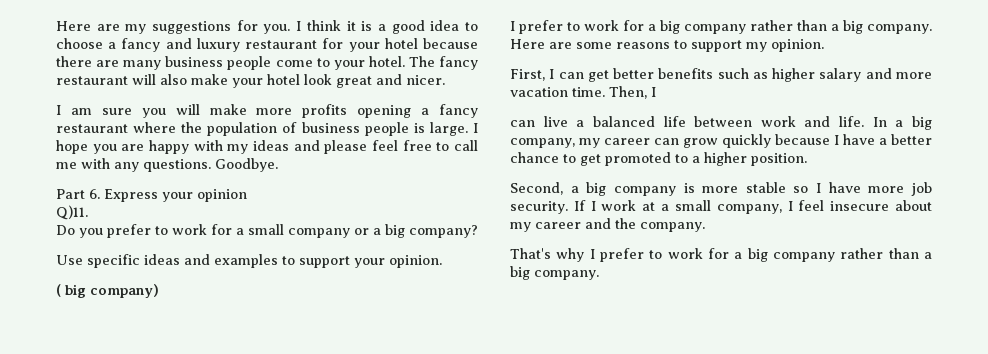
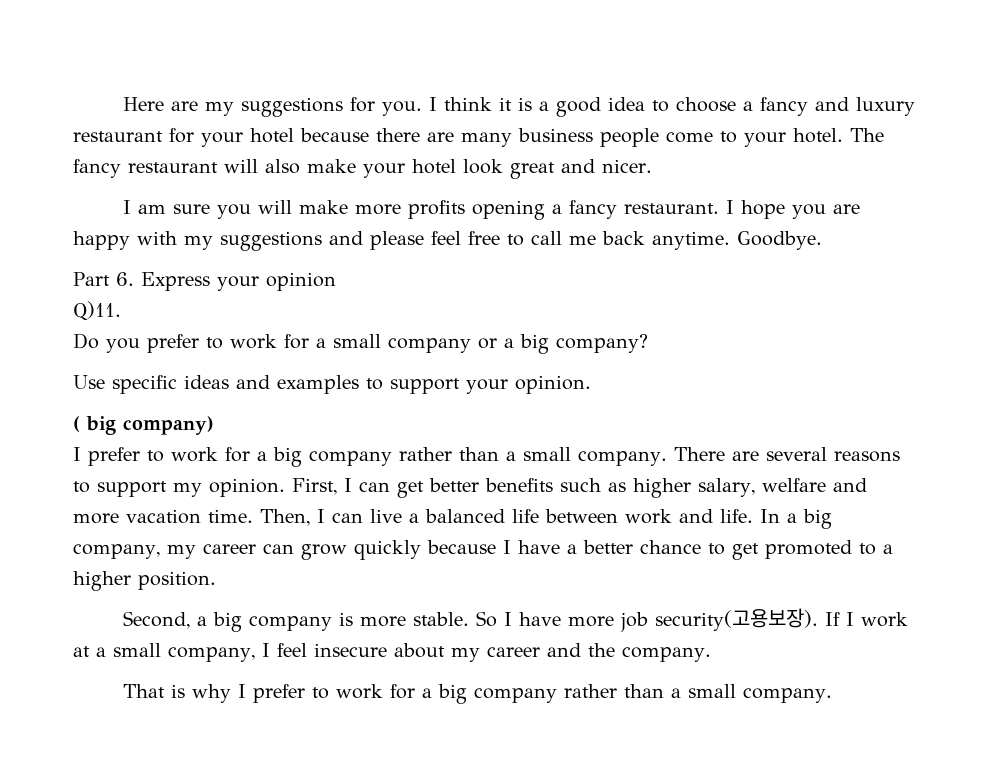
- I am sure you will make more profits opening a fancy restaurant where the population of business people is large.
+ I am sure you will make more profits opening a fancy restaurant.
- I hope you are happy with my ideas and please feel free to call me with any questions.
+ I hope you are happy with my suggestions and please feel free to call me back anytime.
- I prefer to work for a big company rather than a big company. Here are some reasons to support my opinion.
- First, I can get better benefits such as higher salary and more vacation time.
+ I prefer to work for a big company rather than a small company. There are several reasons to support my opinion. First, I can get better benefits such as higher salary, welfare and more vacation time.
- Then, I
- can live a balanced life between work and life.
+ Then, I can live a balanced life between work and life.
- Second, a big company is more stable so I have more job security.
+ Second, a big company is more stable. So I have more job security(고용보장).
- That's why I prefer to work for a big company rather than a big company.
+ That is why I prefer to work for a big company rather than a small company.

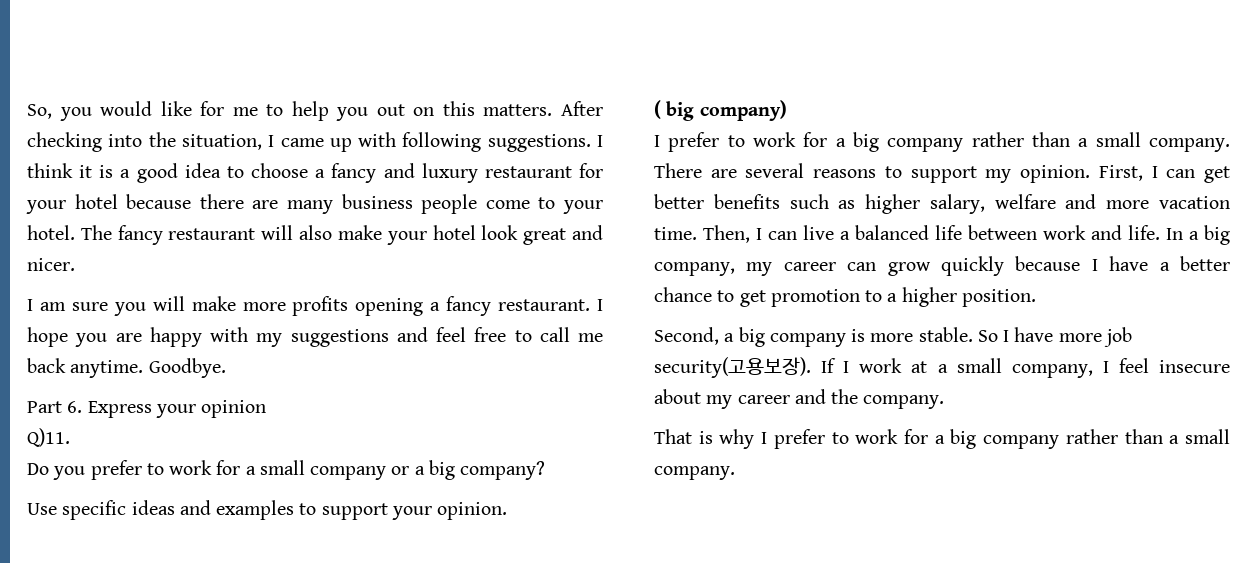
- Here are my suggestions for you.
+ So, you would like for me to help you out on this matters. After checking into the situation, I came up with following suggestions.
- I hope you are happy with my suggestions and please feel free to call me back anytime.
+ I hope you are happy with my suggestions and feel free to call me back anytime.
- In a big company, my career can grow quickly because I have a better chance to get promoted to a higher position.
+ In a big company, my career can grow quickly because I have a better chance to get promotion to a higher position.

